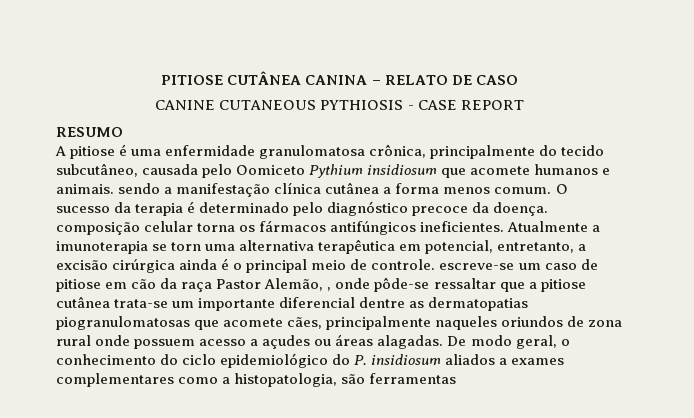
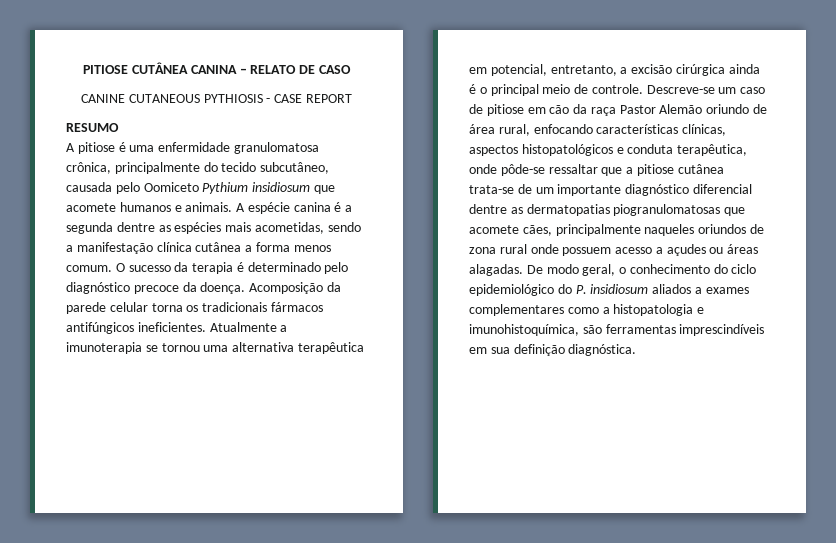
- A pitiose é uma enfermidade granulomatosa crônica, principalmente do tecido subcutâneo, causada pelo Oomiceto Pythium insidiosum que acomete humanos e animais. sendo a manifestação clínica cutânea a forma menos comum.
+ A pitiose é uma enfermidade granulomatosa crônica, principalmente do tecido subcutâneo, causada pelo Oomiceto Pythium insidiosum que acomete humanos e animais. A espécie canina é a segunda dentre as espécies mais acometidas, sendo a manifestação clínica cutânea a forma menos comum.
- O sucesso da terapia é determinado pelo diagnóstico precoce da doença. composição celular torna os fármacos antifúngicos ineficientes.
+ O sucesso da terapia é determinado pelo diagnóstico precoce da doença. Acomposição da parede celular torna os tradicionais fármacos antifúngicos ineficientes.
- Atualmente a imunoterapia se torn uma alternativa terapêutica em potencial, entretanto, a excisão cirúrgica ainda é o principal meio de controle. escreve-se um caso de pitiose em cão da raça Pastor Alemão, , onde pôde-se ressaltar que a pitiose cutânea trata-se um importante diferencial dentre as dermatopatias piogranulomatosas que acomete cães, principalmente naqueles oriundos de zona rural onde possuem acesso a açudes ou áreas alagadas.
+ Atualmente a imunoterapia se tornou uma alternativa terapêutica em potencial, entretanto, a excisão cirúrgica ainda é o principal meio de controle. Descreve-se um caso de pitiose em cão da raça Pastor Alemão oriundo de área rural, enfocando características clínicas, aspectos histopatológicos e conduta terapêutica, onde pôde-se ressaltar que a pitiose cutânea trata-se de um importante diagnóstico diferencial dentre as dermatopatias piogranulomatosas que acomete cães, principalmente naqueles oriundos de zona rural onde possuem acesso a açudes ou áreas alagadas.
- De modo geral, o conhecimento do ciclo epidemiológico do P. insidiosum aliados a exames complementares como a histopatologia, são ferramentas
+ De modo geral, o conhecimento do ciclo epidemiológico do P. insidiosum aliados a exames complementares como a histopatologia e imunohistoquímica, são ferramentas imprescindíveis em sua definição diagnóstica.

